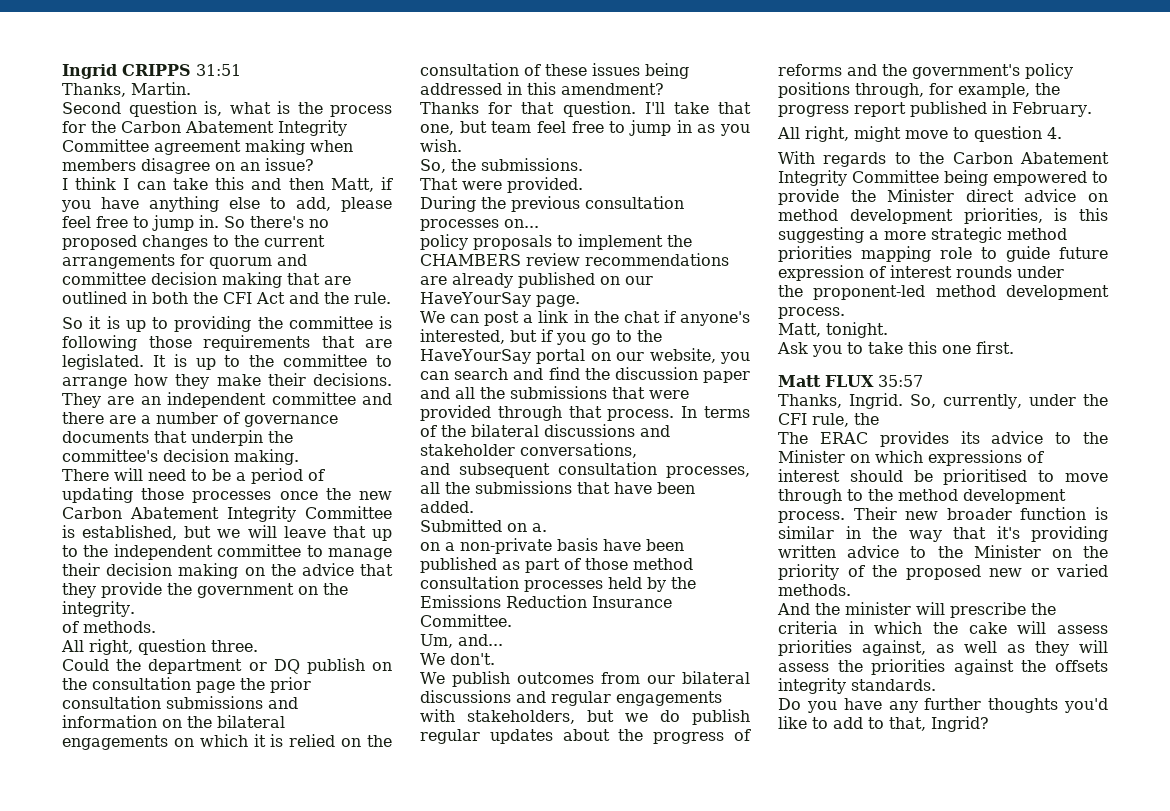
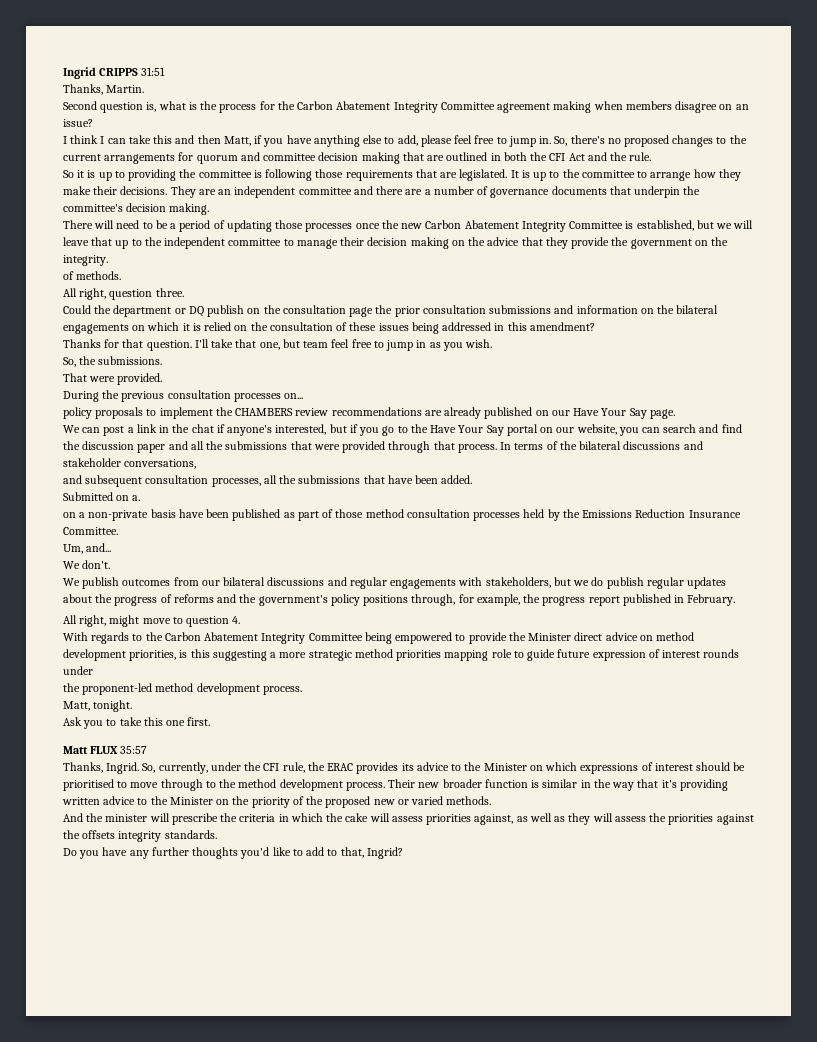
- So there's no proposed changes to the current arrangements for quorum and committee decision making that are outlined in both the CFI Act and the rule.
+ So, there's no proposed changes to the current arrangements for quorum and committee decision making that are outlined in both the CFI Act and the rule.
- policy proposals to implement the CHAMBERS review recommendations are already published on our HaveYourSay page.
+ policy proposals to implement the CHAMBERS review recommendations are already published on our Have Your Say page.
- We can post a link in the chat if anyone's interested, but if you go to the HaveYourSay portal on our website, you can search and find the discussion paper and all the submissions that were provided through that process.
+ We can post a link in the chat if anyone's interested, but if you go to the Have Your Say portal on our website, you can search and find the discussion paper and all the submissions that were provided through that process.
- So, currently, under the CFI rule, the
- The ERAC provides its advice to the Minister on which expressions of interest should be prioritised to move through to the method development process.
+ So, currently, under the CFI rule, the ERAC provides its advice to the Minister on which expressions of interest should be prioritised to move through to the method development process.

